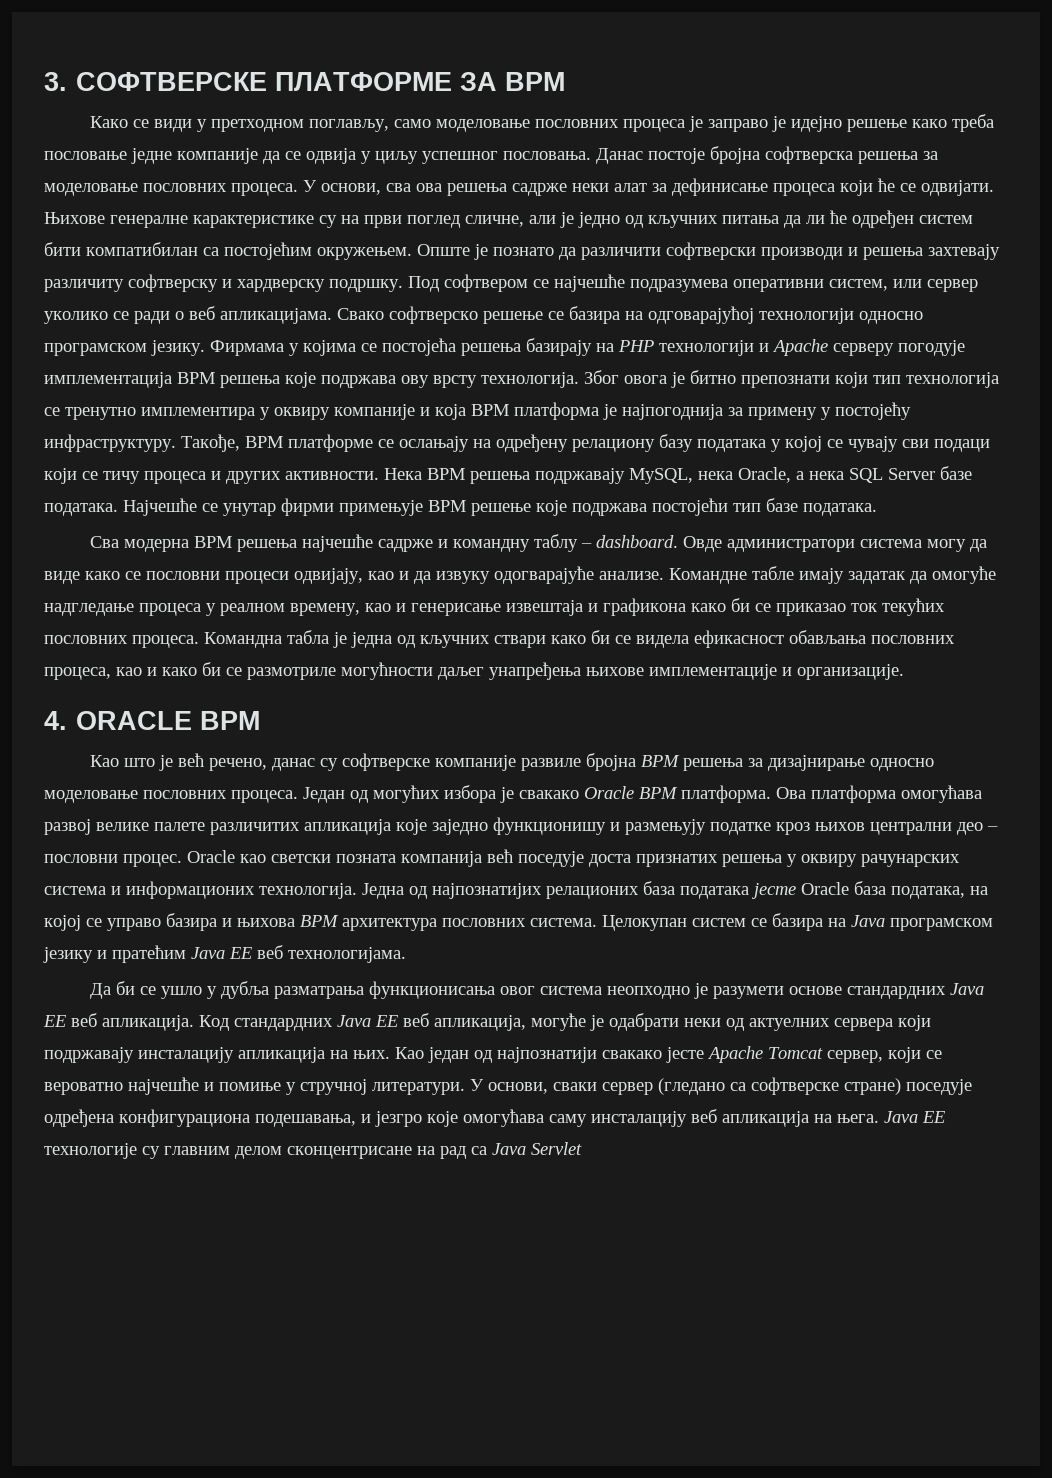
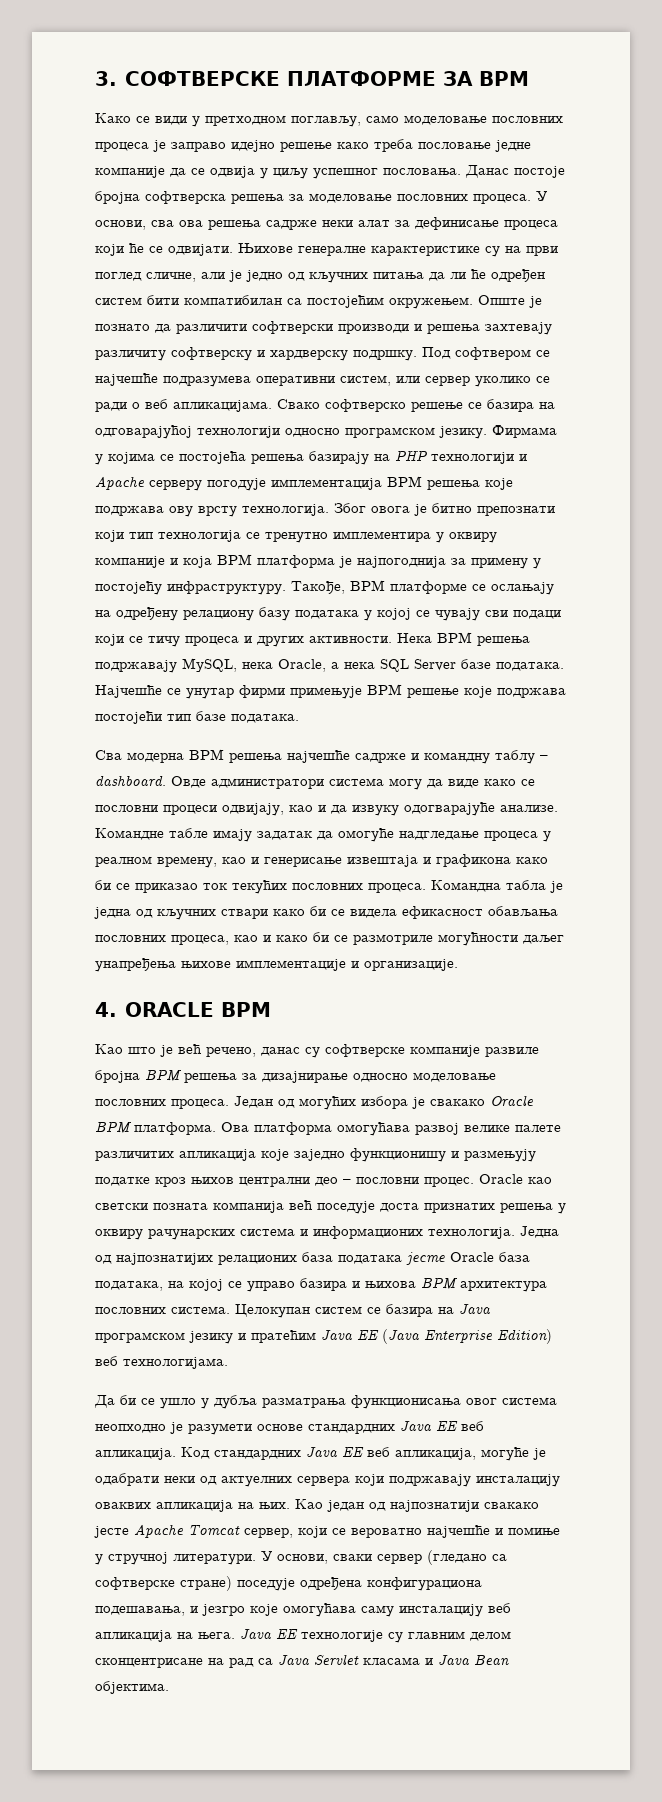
- Како се види у претходном поглављу, само моделовање пословних процеса је заправо је идејно решење како треба пословање једне компаније да се одвија у циљу успешног пословања.
+ Како се види у претходном поглављу, само моделовање пословних процеса је заправо идејно решење како треба пословање једне компаније да се одвија у циљу успешног пословања.
- Целокупан систем се базира на Java програмском језику и пратећим Java EE веб технологијама.
+ Целокупан систем се базира на Java програмском језику и пратећим Java EE (Java Enterprise Edition) веб технологијама.
- Код стандардних Java EE веб апликација, могуће је одабрати неки од актуелних сервера који подржавају инсталацију апликација на њих.
+ Код стандардних Java EE веб апликација, могуће је одабрати неки од актуелних сервера који подржавају инсталацију оваквих апликација на њих.
- Java EE технологије су главним делом сконцентрисане на рад са Java Servlet
+ Java EE технологије су главним делом сконцентрисане на рад са Java Servlet класама и Java Bean објектима.

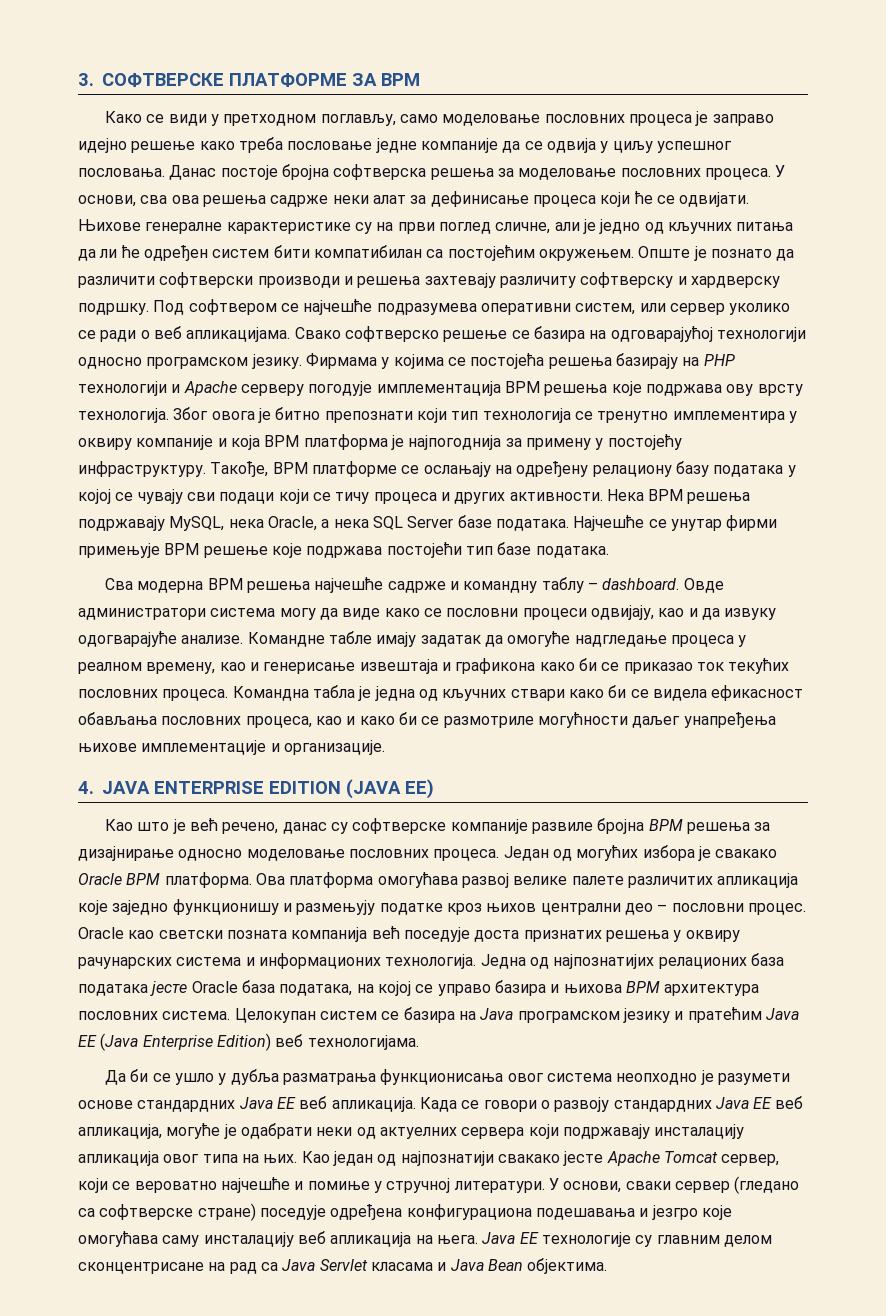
- 4. ORACLE BPM
+ 4. JAVA ENTERPRISE EDITION (JAVA EE)
- Код стандардних Java EE веб апликација, могуће је одабрати неки од актуелних сервера који подржавају инсталацију оваквих апликација на њих.
+ Када се говори о развоју стандардних Java EE веб апликација, могуће је одабрати неки од актуелних сервера који подржавају инсталацију апликација овог типа на њих.
- У основи, сваки сервер (гледано са софтверске стране) поседује одређена конфигурациона подешавања, и језгро које омогућава саму инсталацију веб апликација на њега.
+ У основи, сваки сервер (гледано са софтверске стране) поседује одређена конфигурациона подешавања и језгро које омогућава саму инсталацију веб апликација на њега.

